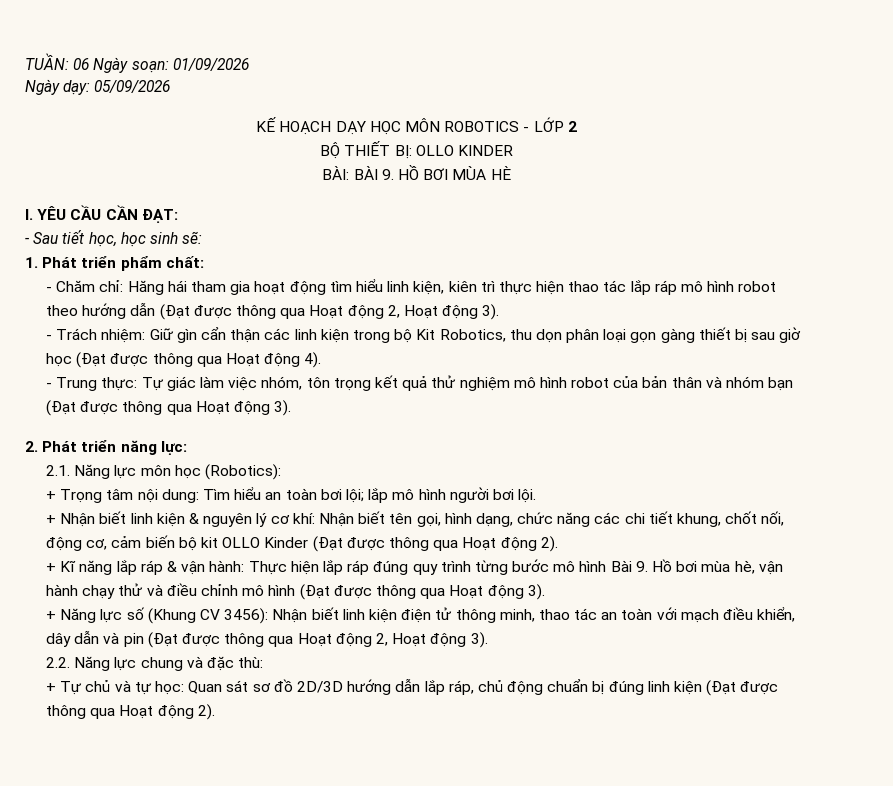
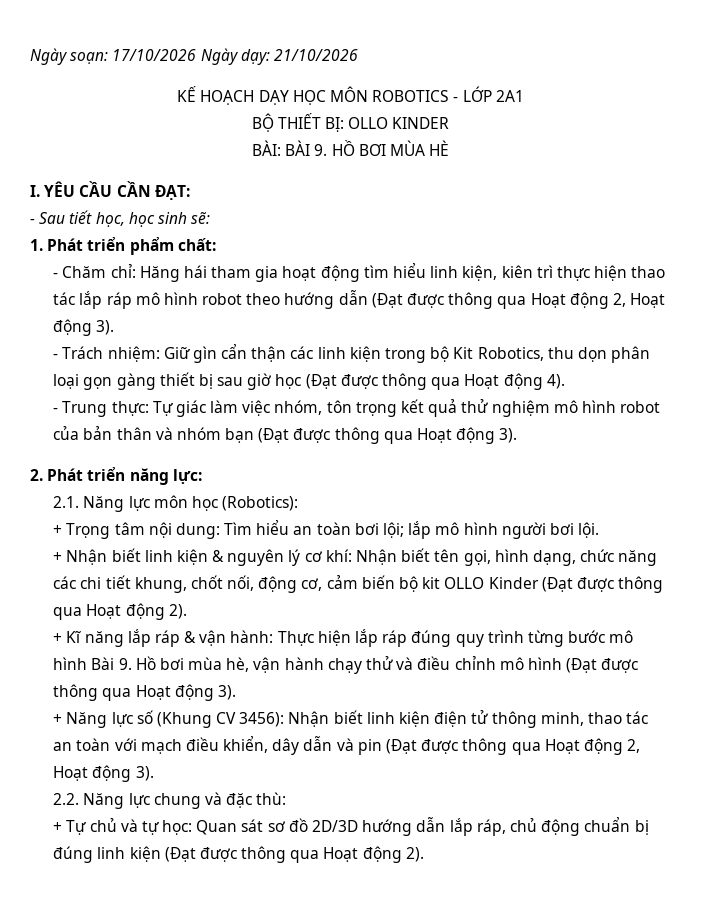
- TUẦN: 06 Ngày soạn: 01/09/2026
- Ngày dạy: 05/09/2026
+ Ngày soạn: 17/10/2026 Ngày dạy: 21/10/2026
- KẾ HOẠCH DẠY HỌC MÔN ROBOTICS - LỚP 2
+ KẾ HOẠCH DẠY HỌC MÔN ROBOTICS - LỚP 2A1

